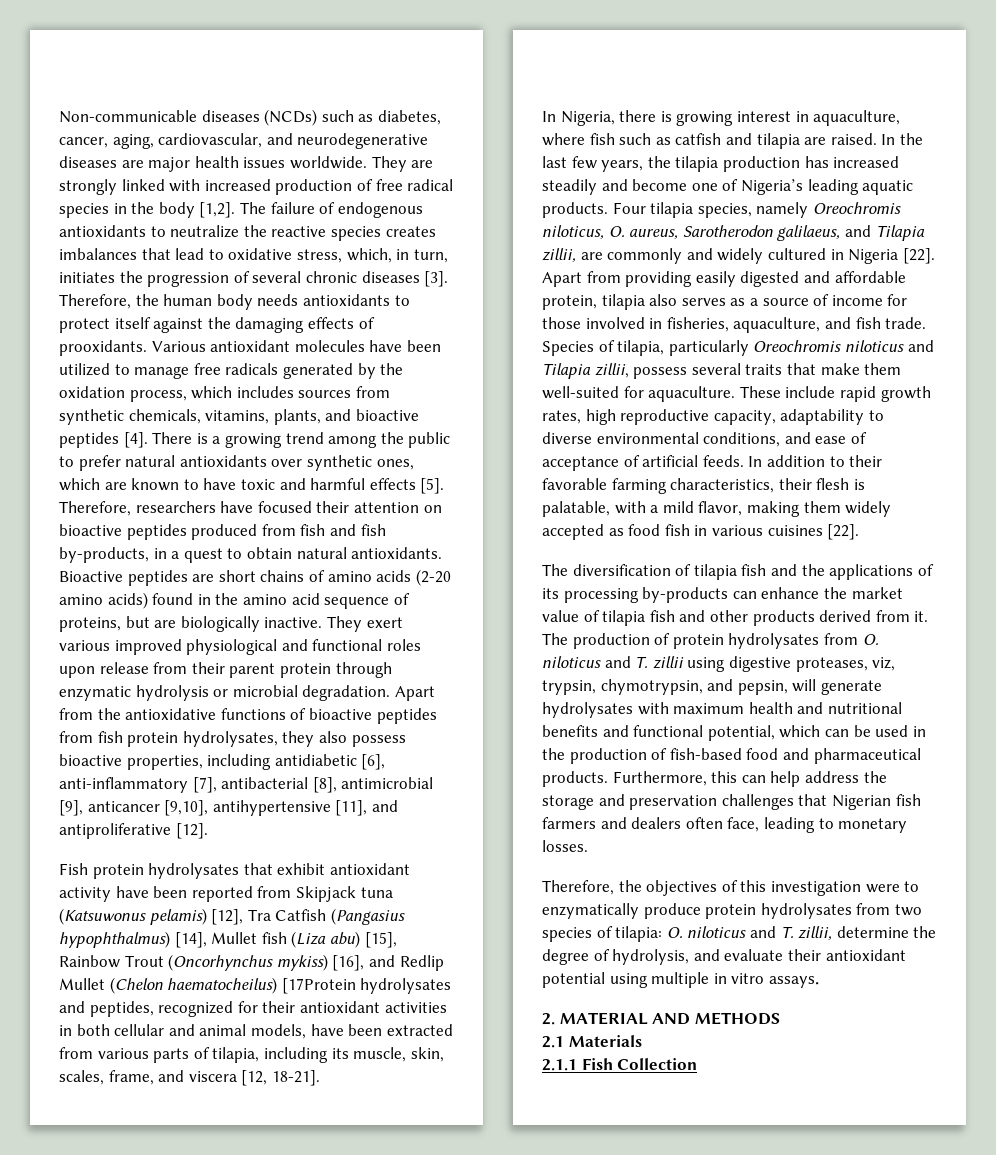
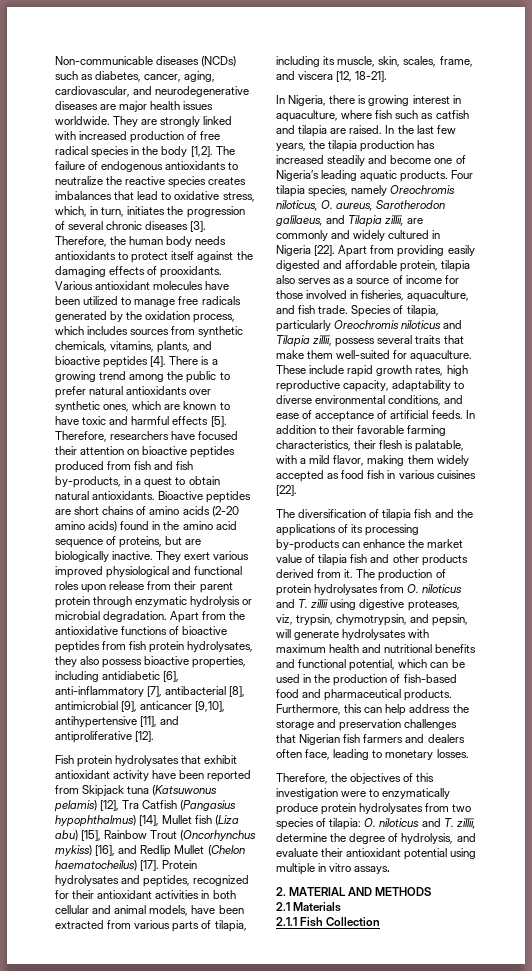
- Fish protein hydrolysates that exhibit antioxidant activity have been reported from Skipjack tuna (Katsuwonus pelamis) [12], Tra Catfish (Pangasius hypophthalmus) [14], Mullet fish (Liza abu) [15], Rainbow Trout (Oncorhynchus mykiss) [16], and Redlip Mullet (Chelon haematocheilus) [17Protein hydrolysates and peptides, recognized for their antioxidant activities in both cellular and animal models, have been extracted from various parts of tilapia, including its muscle, skin, scales, frame, and viscera [12, 18-21].
+ Fish protein hydrolysates that exhibit antioxidant activity have been reported from Skipjack tuna (Katsuwonus pelamis) [12], Tra Catfish (Pangasius hypophthalmus) [14], Mullet fish (Liza abu) [15], Rainbow Trout (Oncorhynchus mykiss) [16], and Redlip Mullet (Chelon haematocheilus) [17]. Protein hydrolysates and peptides, recognized for their antioxidant activities in both cellular and animal models, have been extracted from various parts of tilapia, including its muscle, skin, scales, frame, and viscera [12, 18-21].

